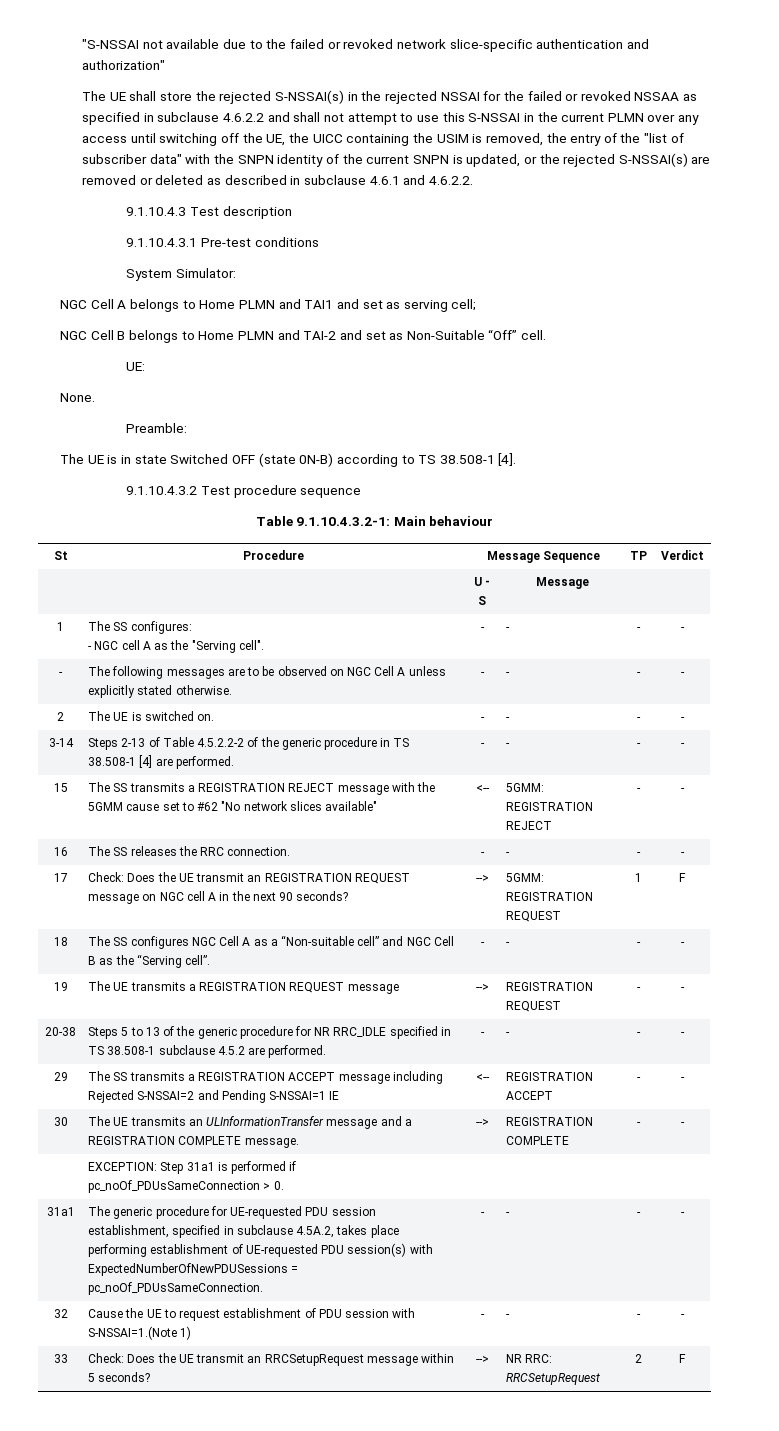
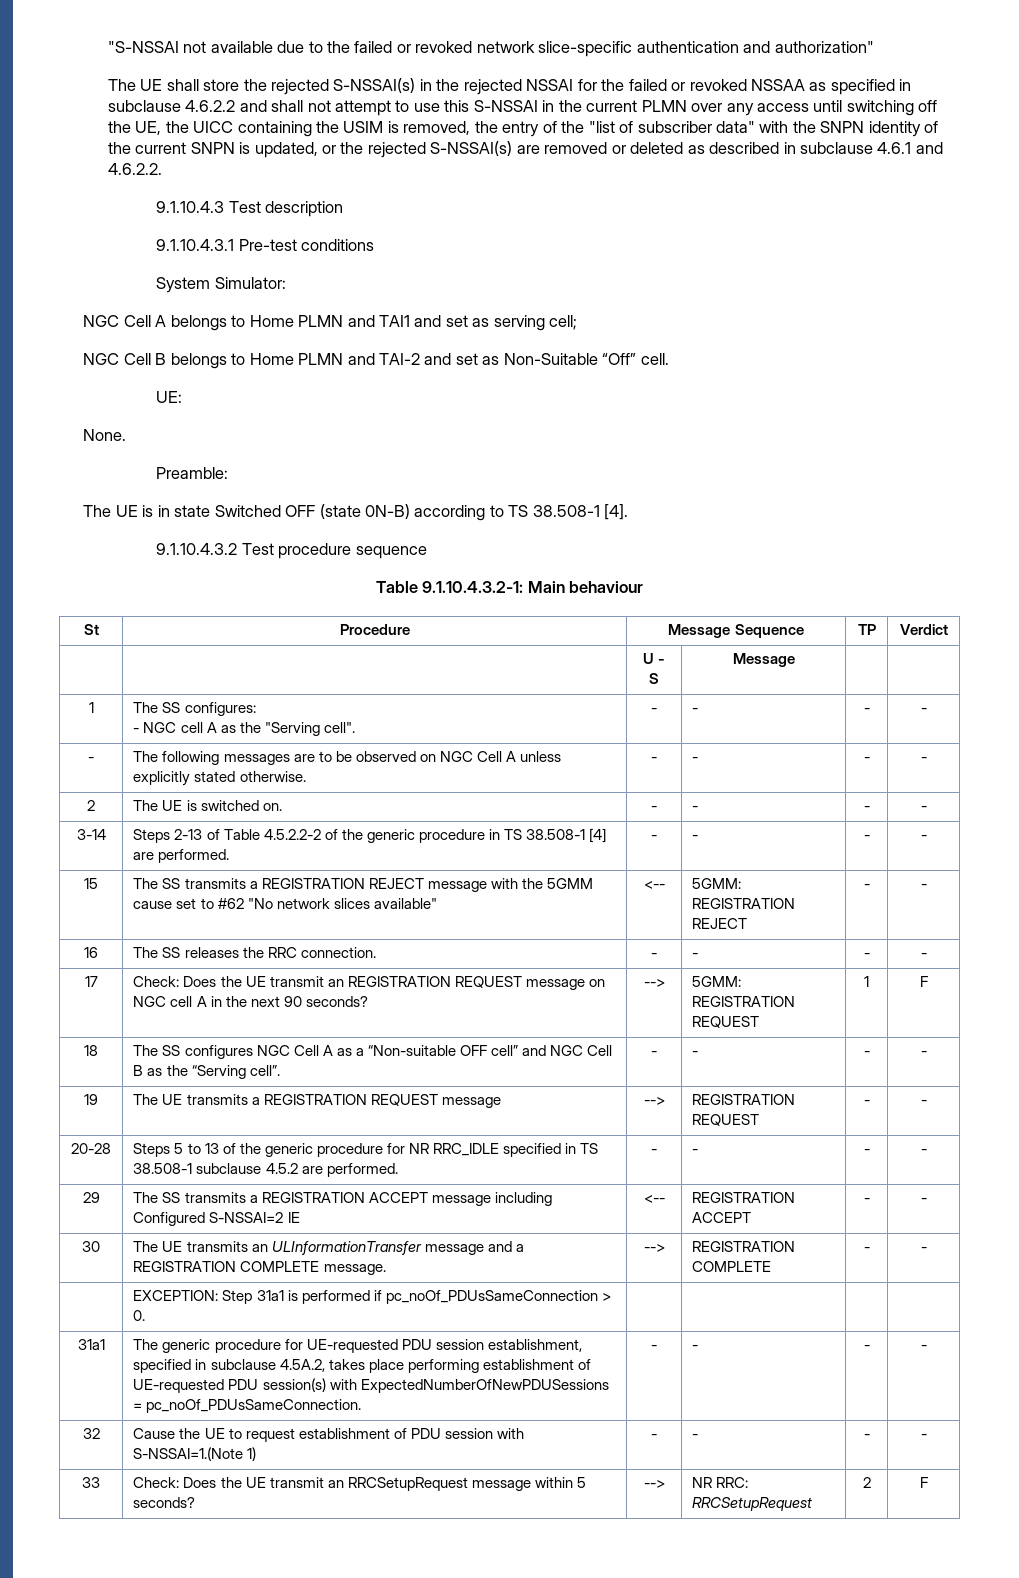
- 18 | The SS configures NGC Cell A as a “Non-suitable cell” and NGC Cell B as the “Serving cell”. | - | - | - | -
+ 18 | The SS configures NGC Cell A as a “Non-suitable OFF cell” and NGC Cell B as the “Serving cell”. | - | - | - | -
- 20-38 | Steps 5 to 13 of the generic procedure for NR RRC_IDLE specified in TS 38.508-1 subclause 4.5.2 are performed. | - | - | - | -
+ 20-28 | Steps 5 to 13 of the generic procedure for NR RRC_IDLE specified in TS 38.508-1 subclause 4.5.2 are performed. | - | - | - | -
- 29 | The SS transmits a REGISTRATION ACCEPT message including Rejected S-NSSAI=2 and Pending S-NSSAI=1 IE | <-- | REGISTRATION ACCEPT | - | -
+ 29 | The SS transmits a REGISTRATION ACCEPT message including Configured S-NSSAI=2 IE | <-- | REGISTRATION ACCEPT | - | -

